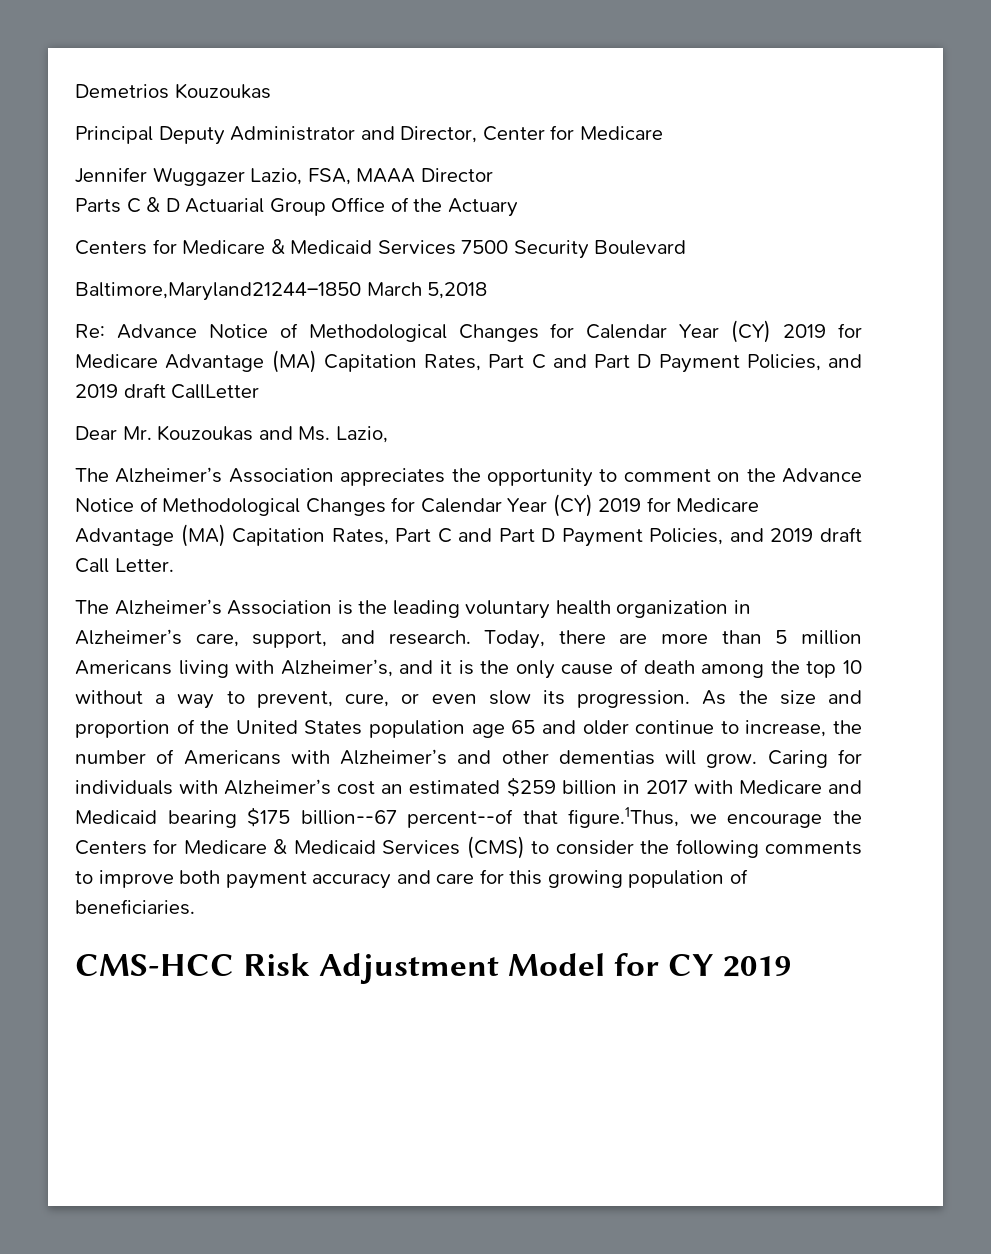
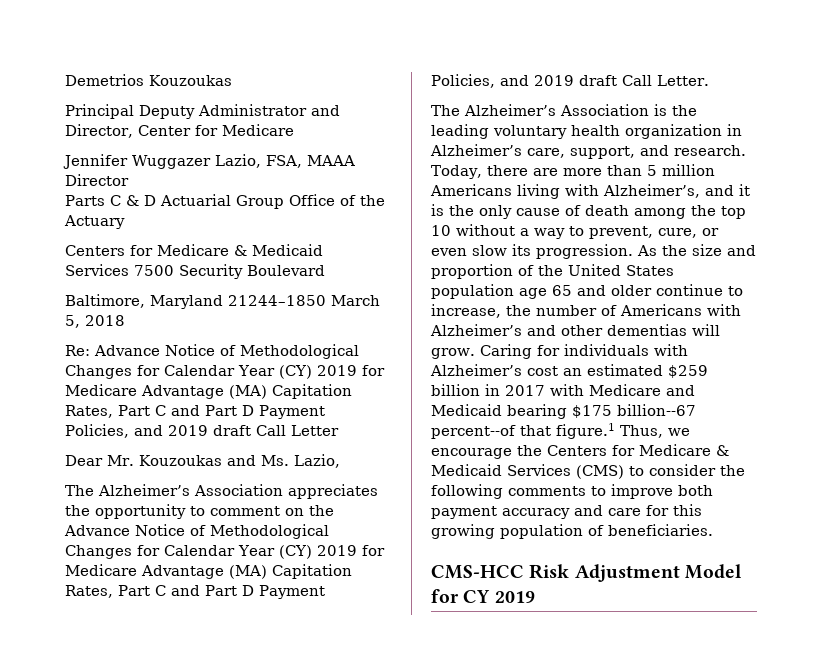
- Baltimore,Maryland21244–1850 March 5,2018
+ Baltimore, Maryland 21244–1850 March 5, 2018
- Re: Advance Notice of Methodological Changes for Calendar Year (CY) 2019 for Medicare Advantage (MA) Capitation Rates, Part C and Part D Payment Policies, and 2019 draft CallLetter
+ Re: Advance Notice of Methodological Changes for Calendar Year (CY) 2019 for Medicare Advantage (MA) Capitation Rates, Part C and Part D Payment Policies, and 2019 draft Call Letter
- Caring for individuals with Alzheimer’s cost an estimated $259 billion in 2017 with Medicare and Medicaid bearing $175 billion--67 percent--of that figure.1Thus, we encourage the Centers for Medicare & Medicaid Services (CMS) to consider the following comments to improve both payment accuracy and care for this growing population of beneficiaries.
+ Caring for individuals with Alzheimer’s cost an estimated $259 billion in 2017 with Medicare and Medicaid bearing $175 billion--67 percent--of that figure.1 Thus, we encourage the Centers for Medicare & Medicaid Services (CMS) to consider the following comments to improve both payment accuracy and care for this growing population of beneficiaries.

